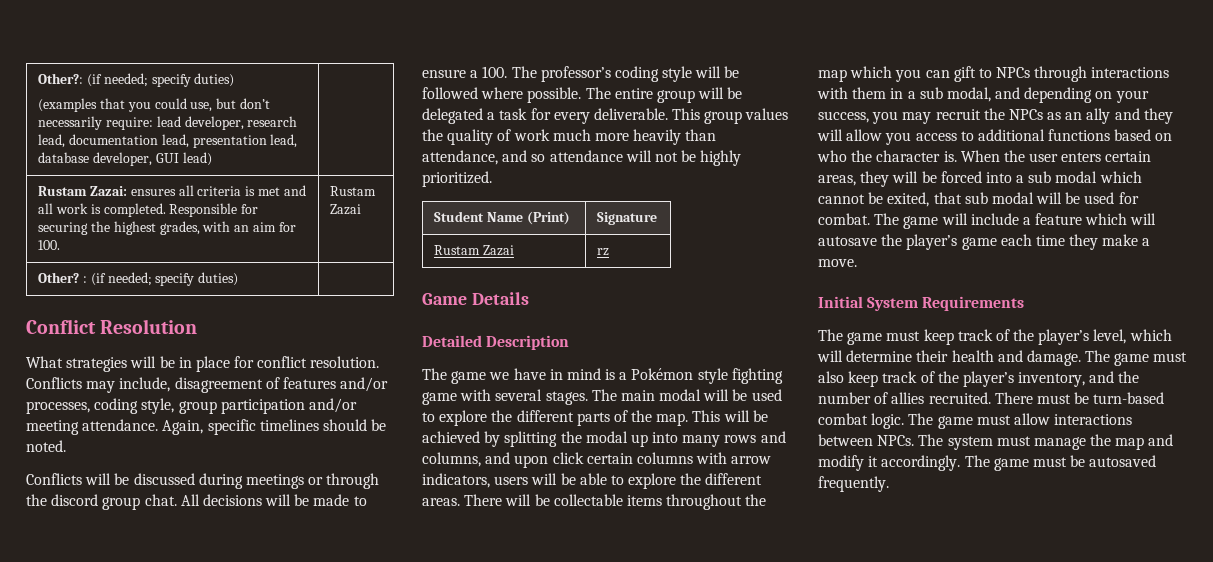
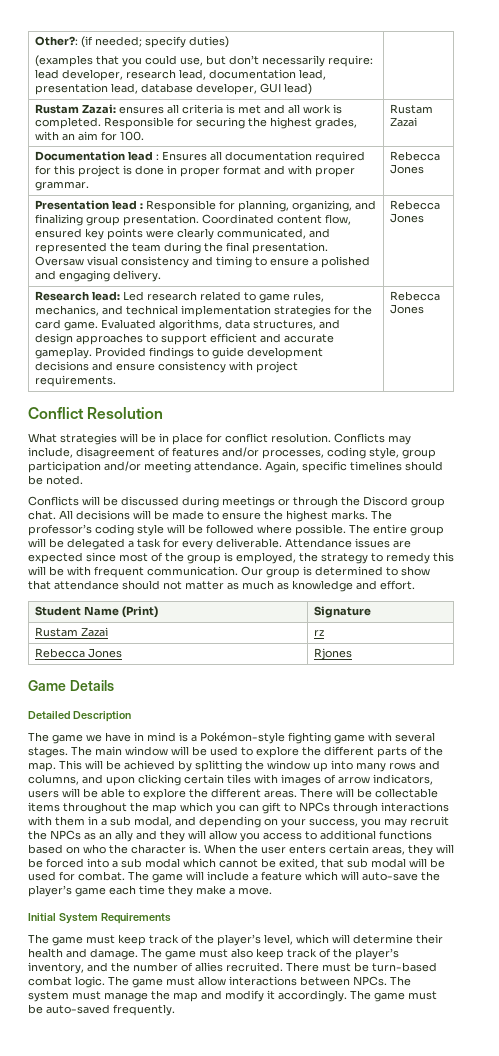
- Other? : (if needed; specify duties) |
+ Documentation lead : Ensures all documentation required for this project is done in proper format and with proper grammar. | Rebecca Jones
+ Presentation lead : Responsible for planning, organizing, and finalizing group presentation. Coordinated content flow, ensured key points were clearly communicated, and represented the team during the final presentation. Oversaw visual consistency and timing to ensure a polished and engaging delivery. | Rebecca Jones
+ Research lead: Led research related to game rules, mechanics, and technical implementation strategies for the card game. Evaluated algorithms, data structures, and design approaches to support efficient and accurate gameplay. Provided findings to guide development decisions and ensure consistency with project requirements. | Rebecca Jones
- Conflicts will be discussed during meetings or through the discord group chat.
+ Conflicts will be discussed during meetings or through the Discord group chat.
- All decisions will be made to ensure a 100. The professor’s coding style will be followed where possible.
+ All decisions will be made to ensure the highest marks. The professor’s coding style will be followed where possible.
- This group values the quality of work much more heavily than attendance, and so attendance will not be highly prioritized.
+ Attendance issues are expected since most of the group is employed, the strategy to remedy this will be with frequent communication. Our group is determined to show that attendance should not matter as much as knowledge and effort.
+ Rebecca Jones | Rjones
- The game we have in mind is a Pokémon style fighting game with several stages.
+ The game we have in mind is a Pokémon-style fighting game with several stages.
- The main modal will be used to explore the different parts of the map.
+ The main window will be used to explore the different parts of the map.
- This will be achieved by splitting the modal up into many rows and columns, and upon click certain columns with arrow indicators, users will be able to explore the different areas.
+ This will be achieved by splitting the window up into many rows and columns, and upon clicking certain tiles with images of arrow indicators, users will be able to explore the different areas.
- The game will include a feature which will autosave the player’s game each time they make a move.
+ The game will include a feature which will auto-save the player’s game each time they make a move.
- The game must be autosaved frequently.
+ The game must be auto-saved frequently.

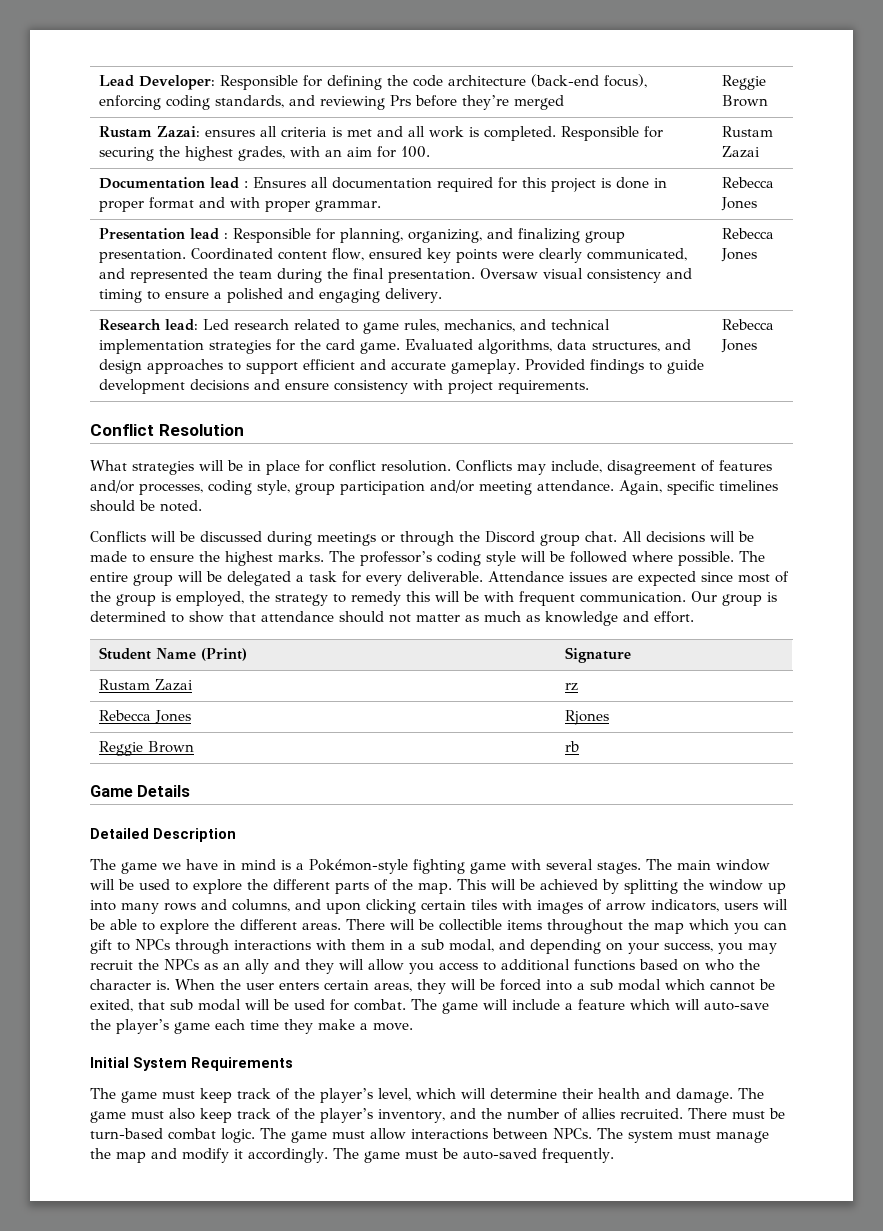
- Other?: (if needed; specify duties)
- (examples that you could use, but don’t necessarily require: lead developer, research lead, documentation lead, presentation lead, database developer, GUI lead) |
+ Lead Developer: Responsible for defining the code architecture (back-end focus), enforcing coding standards, and reviewing Prs before they’re merged | Reggie Brown
+ Reggie Brown | rb
- There will be collectable items throughout the map which you can gift to NPCs through interactions with them in a sub modal, and depending on your success, you may recruit the NPCs as an ally and they will allow you access to additional functions based on who the character is.
+ There will be collectible items throughout the map which you can gift to NPCs through interactions with them in a sub modal, and depending on your success, you may recruit the NPCs as an ally and they will allow you access to additional functions based on who the character is.

